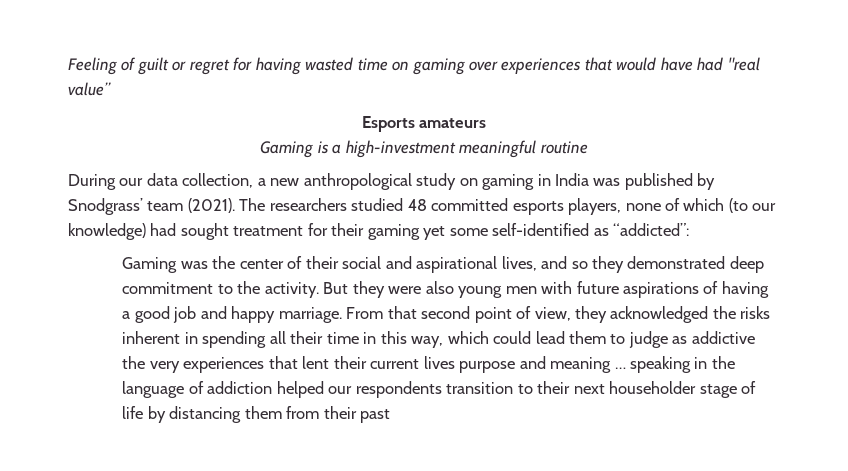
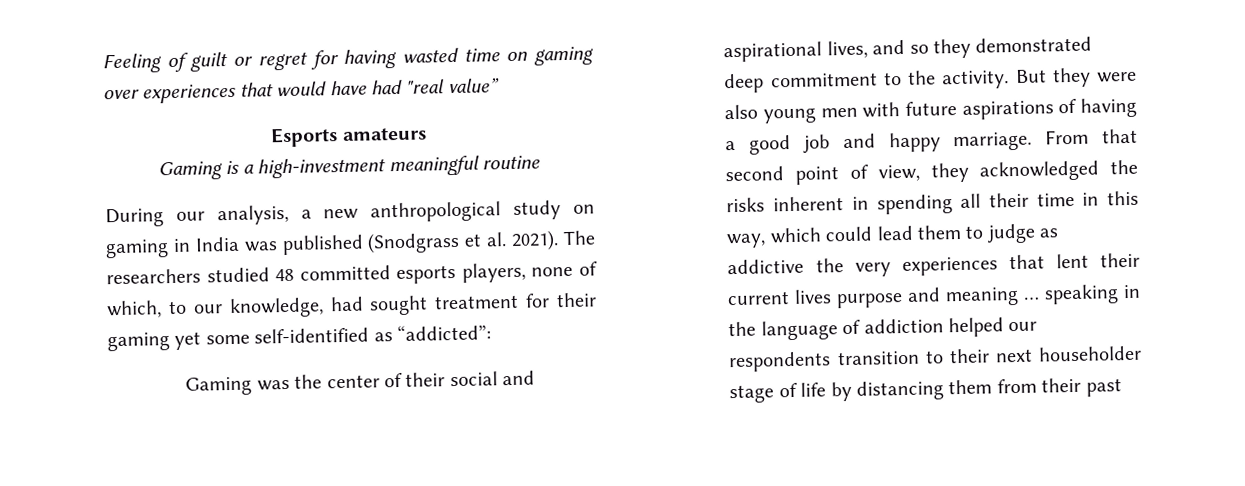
- During our data collection, a new anthropological study on gaming in India was published by Snodgrass’ team (2021).
+ During our analysis, a new anthropological study on gaming in India was published (Snodgrass et al. 2021).
- The researchers studied 48 committed esports players, none of which (to our knowledge) had sought treatment for their gaming yet some self-identified as “addicted”:
+ The researchers studied 48 committed esports players, none of which, to our knowledge, had sought treatment for their gaming yet some self-identified as “addicted”:

